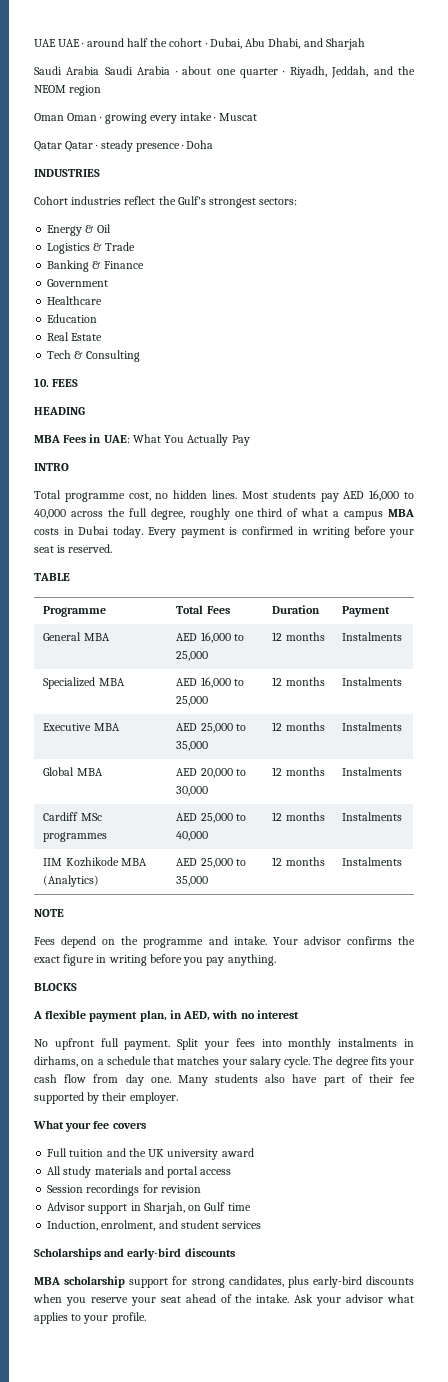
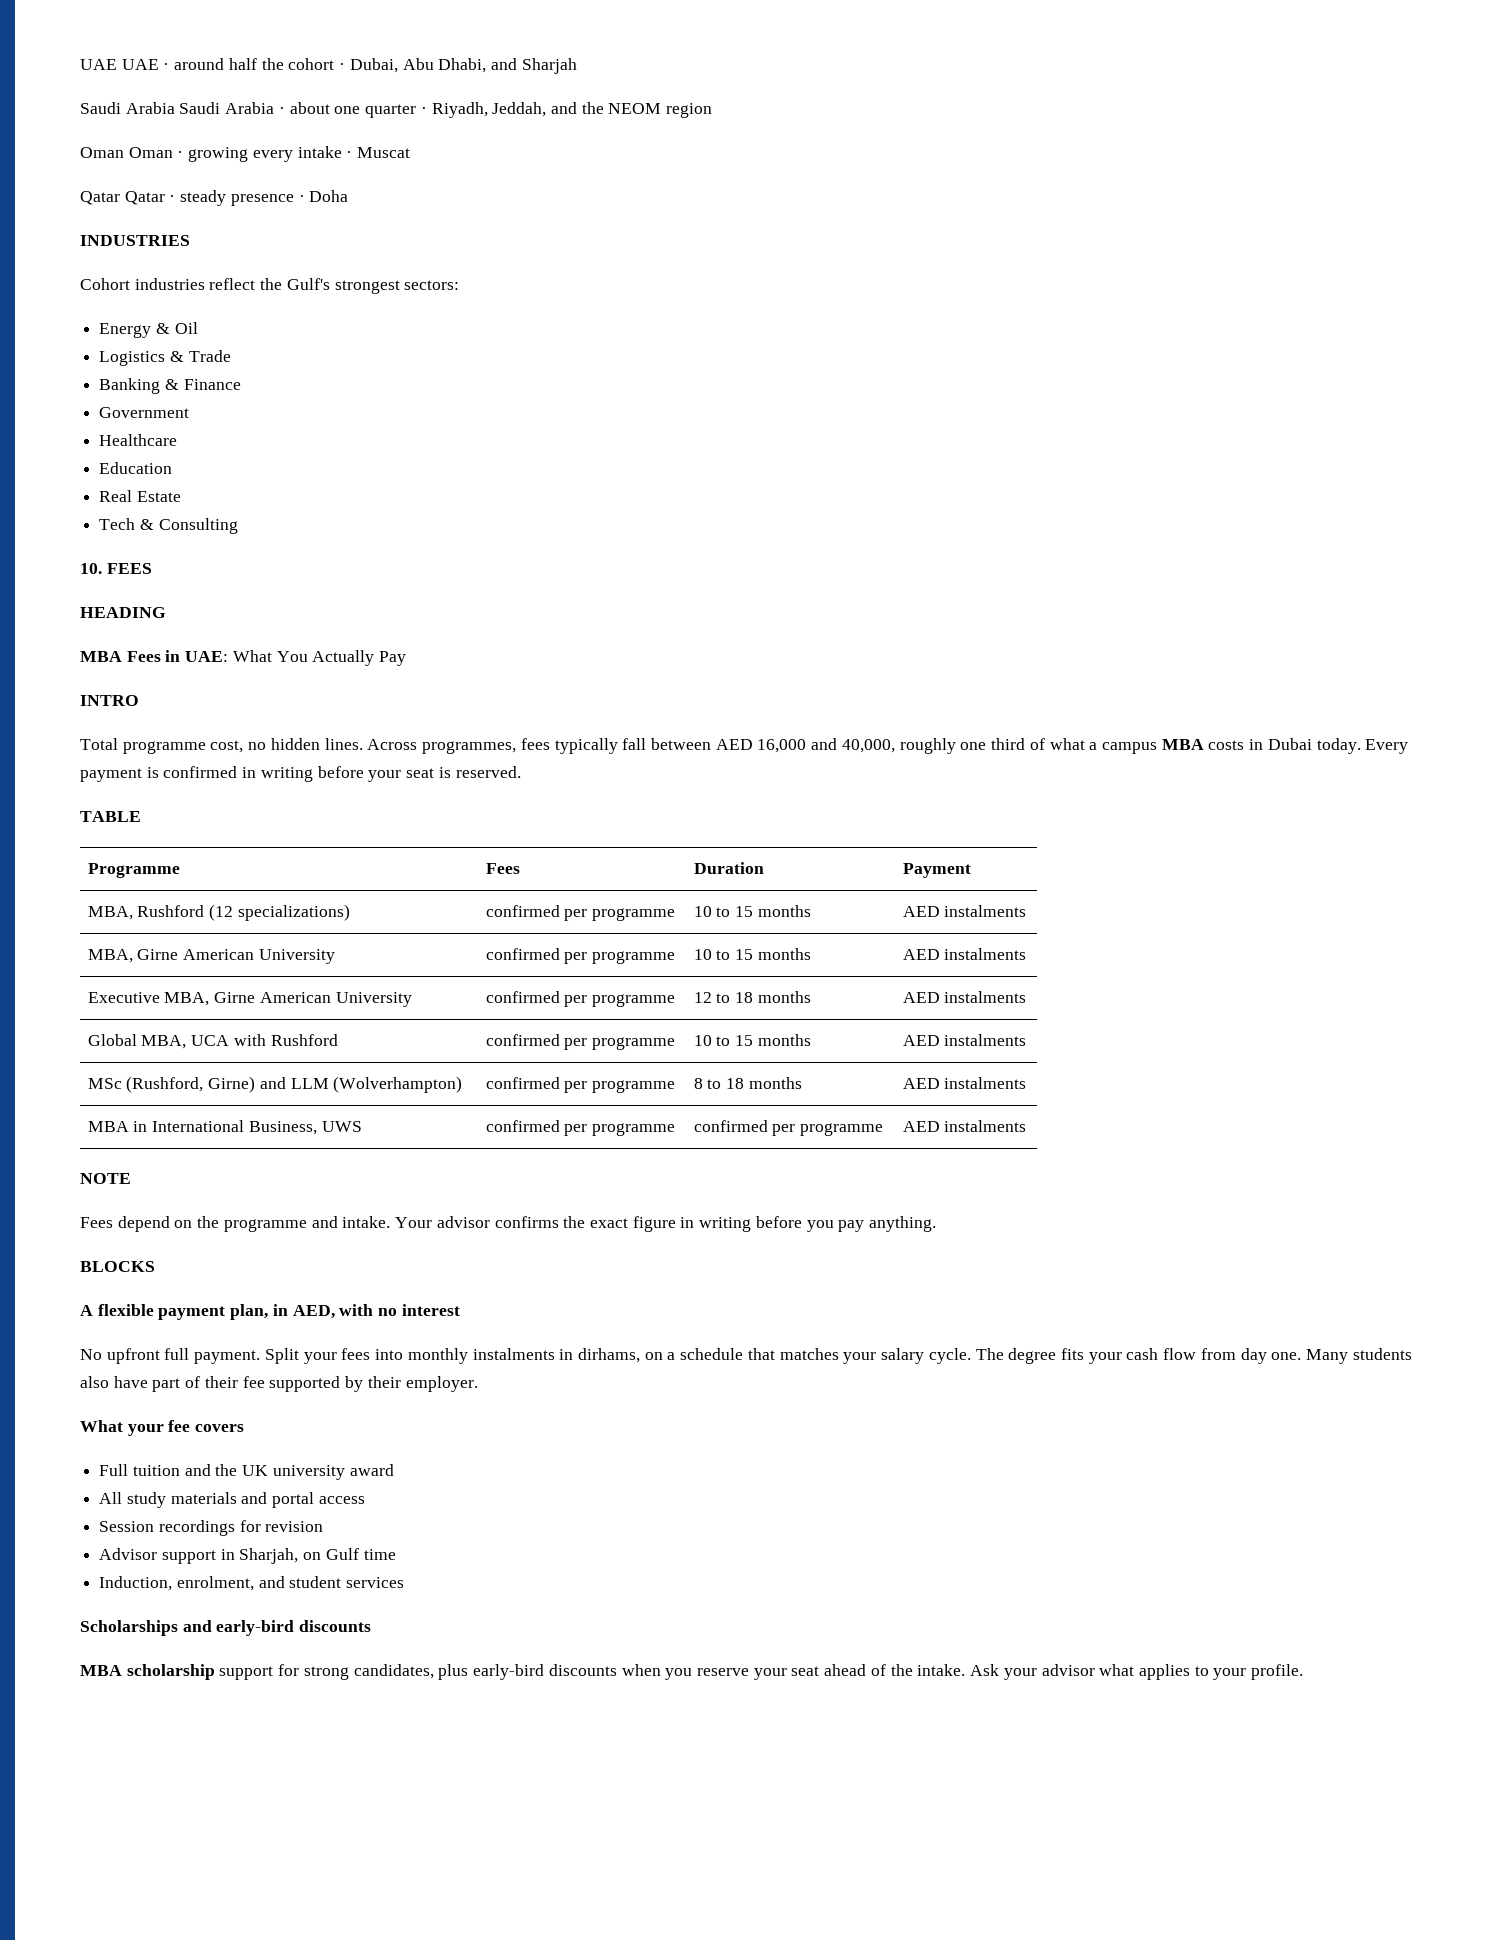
- Most students pay AED 16,000 to 40,000 across the full degree, roughly one third of what a campus MBA costs in Dubai today.
+ Across programmes, fees typically fall between AED 16,000 and 40,000, roughly one third of what a campus MBA costs in Dubai today.
- Programme | Total Fees | Duration | Payment
+ Programme | Fees | Duration | Payment
- General MBA | AED 16,000 to 25,000 | 12 months | Instalments
- Specialized MBA | AED 16,000 to 25,000 | 12 months | Instalments
- Executive MBA | AED 25,000 to 35,000 | 12 months | Instalments
- Global MBA | AED 20,000 to 30,000 | 12 months | Instalments
- Cardiff MSc programmes | AED 25,000 to 40,000 | 12 months | Instalments
- IIM Kozhikode MBA (Analytics) | AED 25,000 to 35,000 | 12 months | Instalments
+ MBA, Rushford (12 specializations) | confirmed per programme | 10 to 15 months | AED instalments
+ MBA, Girne American University | confirmed per programme | 10 to 15 months | AED instalments
+ Executive MBA, Girne American University | confirmed per programme | 12 to 18 months | AED instalments
+ Global MBA, UCA with Rushford | confirmed per programme | 10 to 15 months | AED instalments
+ MSc (Rushford, Girne) and LLM (Wolverhampton) | confirmed per programme | 8 to 18 months | AED instalments
+ MBA in International Business, UWS | confirmed per programme | confirmed per programme | AED instalments

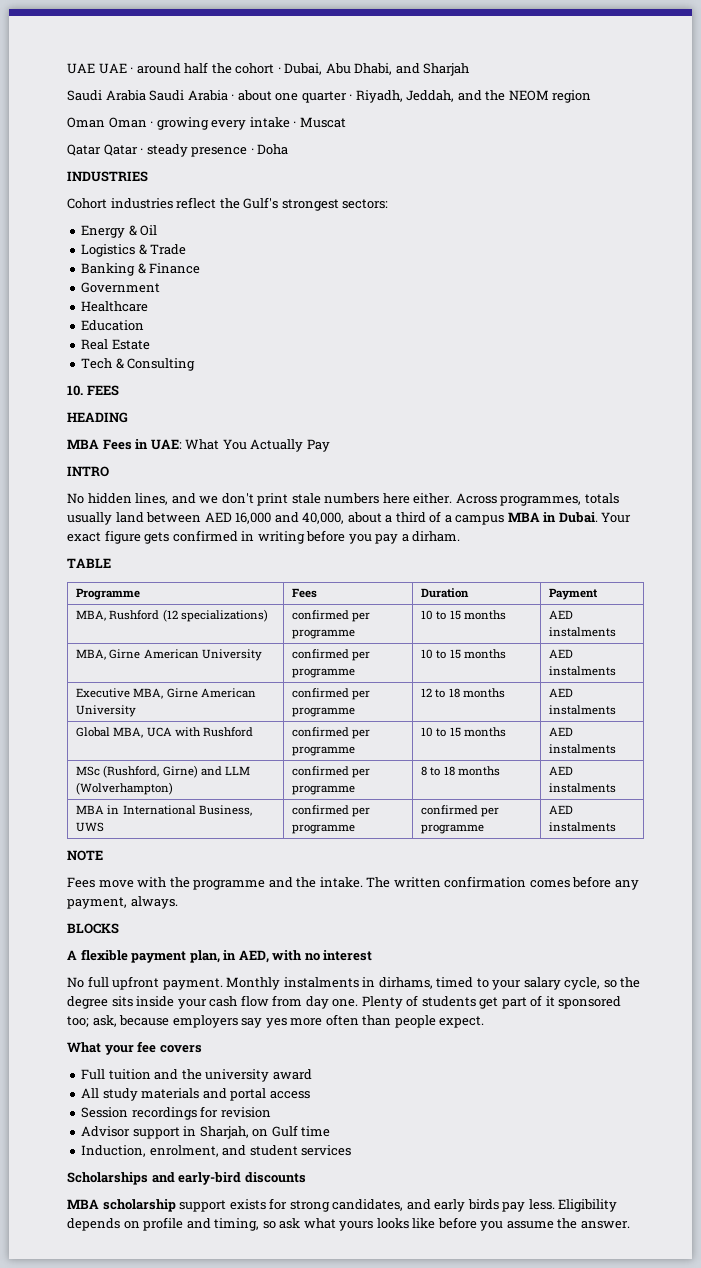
- Total programme cost, no hidden lines. Across programmes, fees typically fall between AED 16,000 and 40,000, roughly one third of what a campus MBA costs in Dubai today. Every payment is confirmed in writing before your seat is reserved.
+ No hidden lines, and we don't print stale numbers here either. Across programmes, totals usually land between AED 16,000 and 40,000, about a third of a campus MBA in Dubai. Your exact figure gets confirmed in writing before you pay a dirham.
- Fees depend on the programme and intake. Your advisor confirms the exact figure in writing before you pay anything.
+ Fees move with the programme and the intake. The written confirmation comes before any payment, always.
- No upfront full payment. Split your fees into monthly instalments in dirhams, on a schedule that matches your salary cycle. The degree fits your cash flow from day one.
+ No full upfront payment. Monthly instalments in dirhams, timed to your salary cycle, so the degree sits inside your cash flow from day one.
- Many students also have part of their fee supported by their employer.
+ Plenty of students get part of it sponsored too; ask, because employers say yes more often than people expect.
- Full tuition and the UK university award
+ Full tuition and the university award
- MBA scholarship support for strong candidates, plus early-bird discounts when you reserve your seat ahead of the intake. Ask your advisor what applies to your profile.
+ MBA scholarship support exists for strong candidates, and early birds pay less. Eligibility depends on profile and timing, so ask what yours looks like before you assume the answer.

